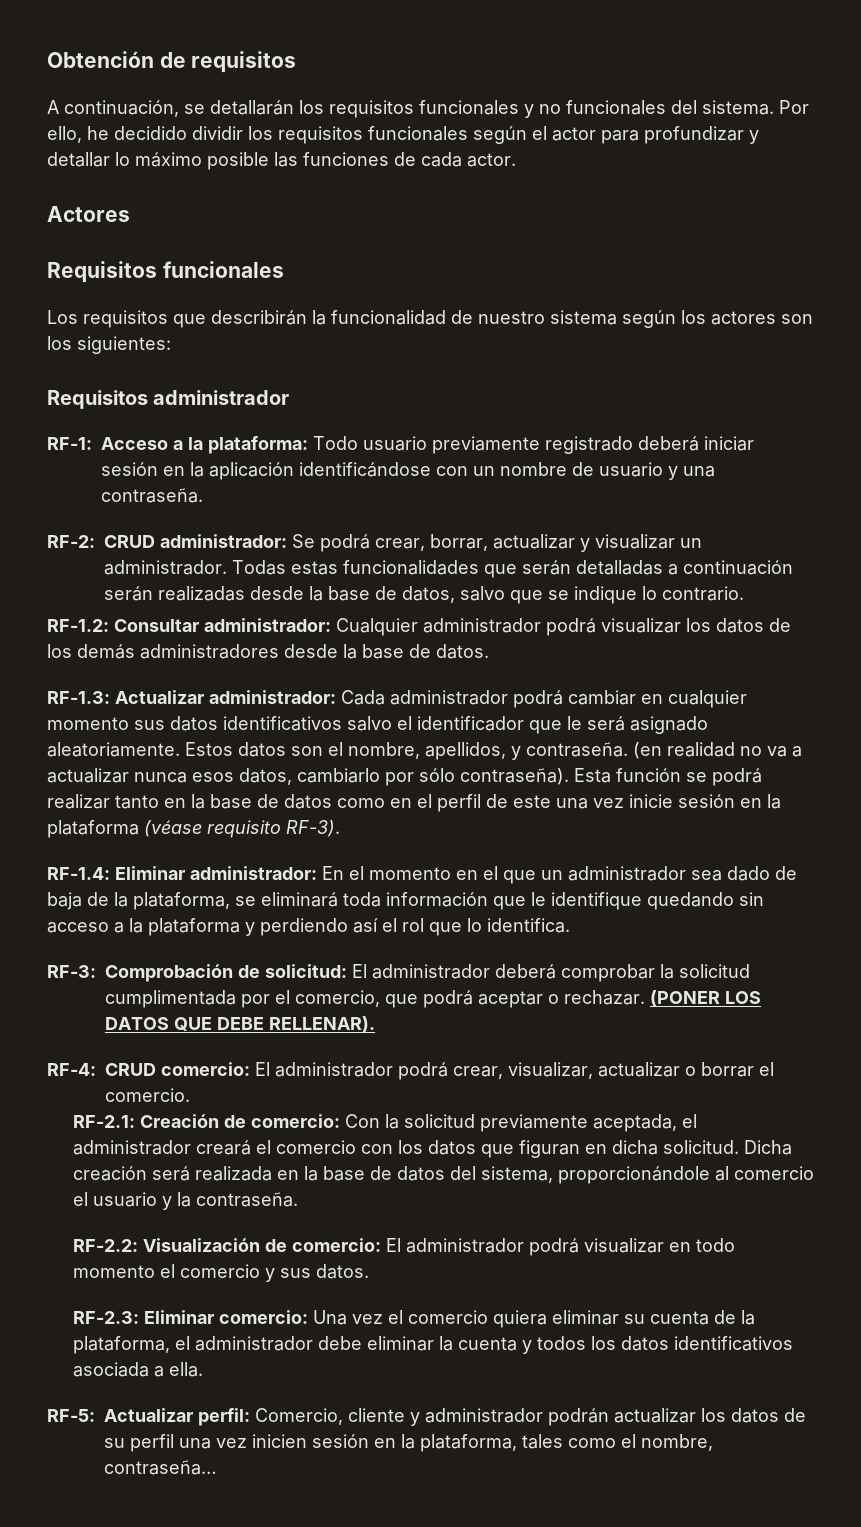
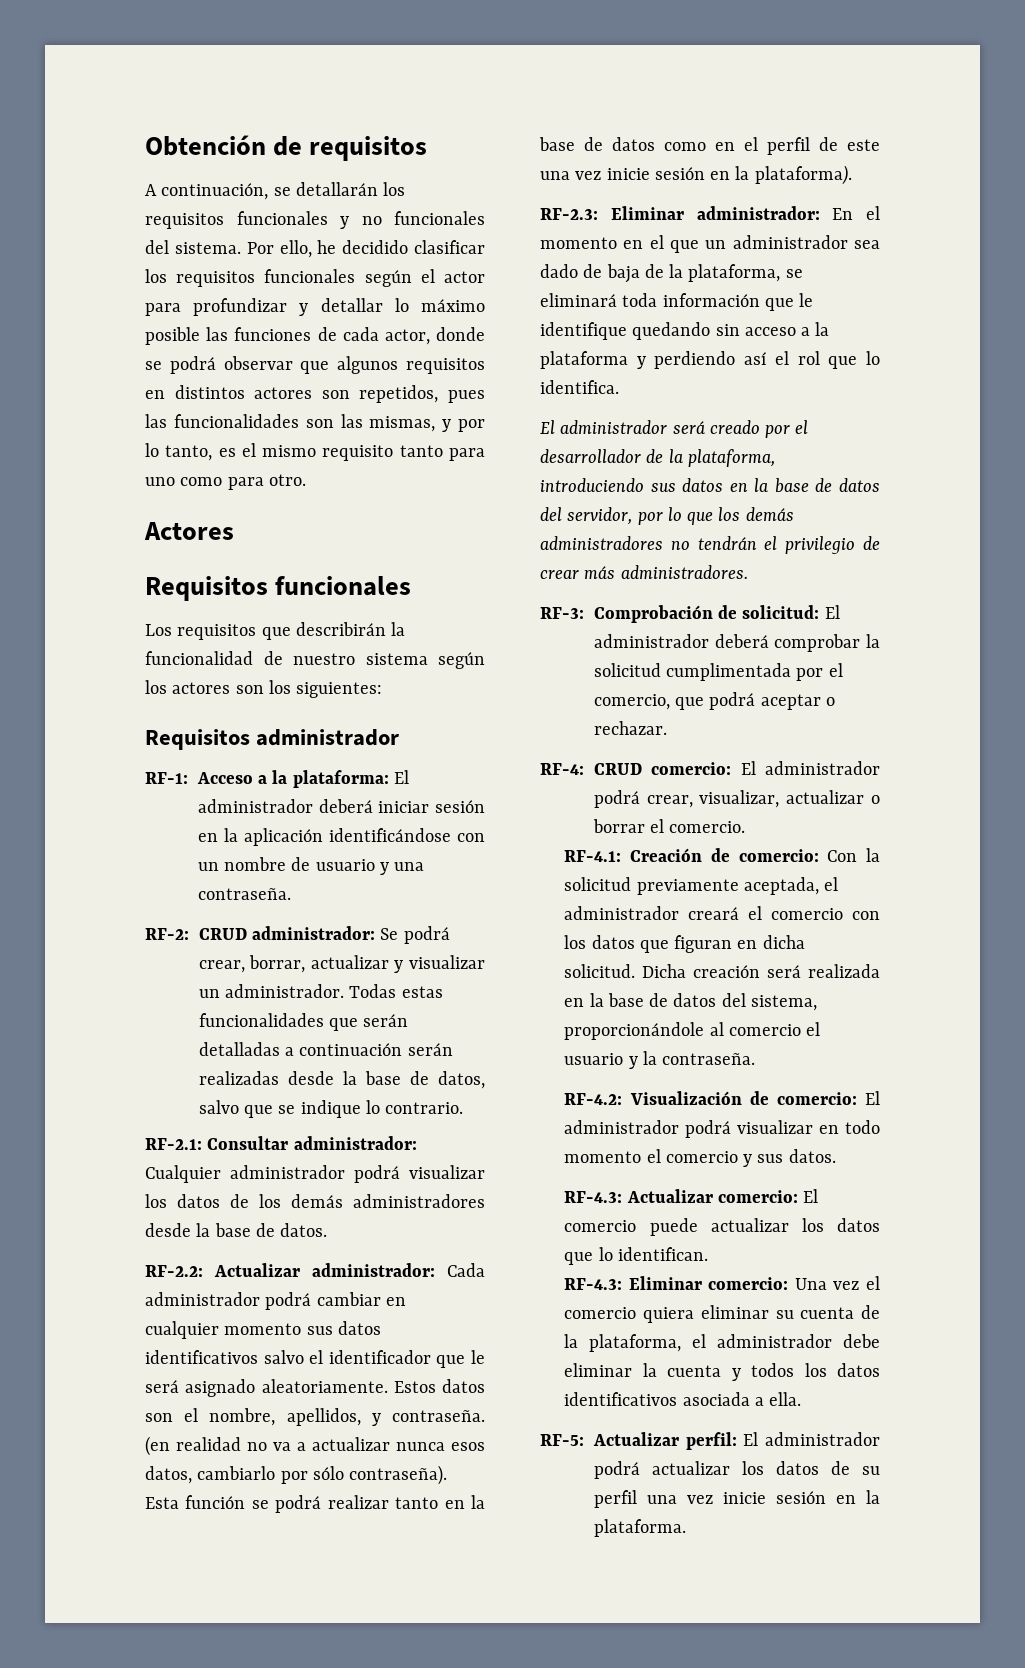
- Por ello, he decidido dividir los requisitos funcionales según el actor para profundizar y detallar lo máximo posible las funciones de cada actor.
+ Por ello, he decidido clasificar los requisitos funcionales según el actor para profundizar y detallar lo máximo posible las funciones de cada actor, donde se podrá observar que algunos requisitos en distintos actores son repetidos, pues las funcionalidades son las mismas, y por lo tanto, es el mismo requisito tanto para uno como para otro.
- RF-1: Acceso a la plataforma: Todo usuario previamente registrado deberá iniciar sesión en la aplicación identificándose con un nombre de usuario y una contraseña.
+ RF-1: Acceso a la plataforma: El administrador deberá iniciar sesión en la aplicación identificándose con un nombre de usuario y una contraseña.
- RF-1.2: Consultar administrador: Cualquier administrador podrá visualizar los datos de los demás administradores desde la base de datos.
+ RF-2.1: Consultar administrador: Cualquier administrador podrá visualizar los datos de los demás administradores desde la base de datos.
- RF-1.3: Actualizar administrador: Cada administrador podrá cambiar en cualquier momento sus datos identificativos salvo el identificador que le será asignado aleatoriamente.
+ RF-2.2: Actualizar administrador: Cada administrador podrá cambiar en cualquier momento sus datos identificativos salvo el identificador que le será asignado aleatoriamente.
- Esta función se podrá realizar tanto en la base de datos como en el perfil de este una vez inicie sesión en la plataforma (véase requisito RF-3).
- RF-1.4:
+ Esta función se podrá realizar tanto en la base de datos como en el perfil de este una vez inicie sesión en la plataforma).
+ RF-2.3:
+ El administrador será creado por el desarrollador de la plataforma, introduciendo sus datos en la base de datos del servidor, por lo que los demás administradores no tendrán el privilegio de crear más administradores.
- (PONER LOS DATOS QUE DEBE RELLENAR).
- RF-2.1: Creación de comercio: Con la solicitud previamente aceptada, el administrador creará el comercio con los datos que figuran en dicha solicitud.
+ RF-4.1: Creación de comercio: Con la solicitud previamente aceptada, el administrador creará el comercio con los datos que figuran en dicha solicitud.
- RF-2.2: Visualización de comercio: El administrador podrá visualizar en todo momento el comercio y sus datos.
+ RF-4.2: Visualización de comercio: El administrador podrá visualizar en todo momento el comercio y sus datos.
- RF-2.3: Eliminar comercio: Una vez el comercio quiera eliminar su cuenta de la plataforma, el administrador debe eliminar la cuenta y todos los datos identificativos asociada a ella.
+ RF-4.3: Actualizar comercio: El comercio puede actualizar los datos que lo identifican.
+ RF-4.3: Eliminar comercio: Una vez el comercio quiera eliminar su cuenta de la plataforma, el administrador debe eliminar la cuenta y todos los datos identificativos asociada a ella.
- RF-5: Actualizar perfil: Comercio, cliente y administrador podrán actualizar los datos de su perfil una vez inicien sesión en la plataforma, tales como el nombre, contraseña…
+ RF-5: Actualizar perfil: El administrador podrá actualizar los datos de su perfil una vez inicie sesión en la plataforma.

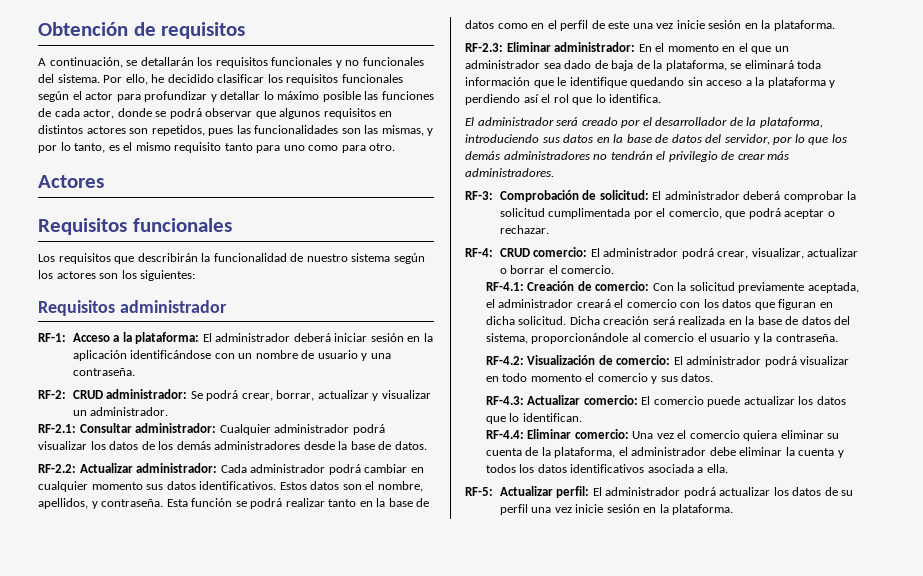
- Todas estas funcionalidades que serán detalladas a continuación serán realizadas desde la base de datos, salvo que se indique lo contrario.
- RF-2.2: Actualizar administrador: Cada administrador podrá cambiar en cualquier momento sus datos identificativos salvo el identificador que le será asignado aleatoriamente.
+ RF-2.2: Actualizar administrador: Cada administrador podrá cambiar en cualquier momento sus datos identificativos.
- (en realidad no va a actualizar nunca esos datos, cambiarlo por sólo contraseña).
- Esta función se podrá realizar tanto en la base de datos como en el perfil de este una vez inicie sesión en la plataforma).
+ Esta función se podrá realizar tanto en la base de datos como en el perfil de este una vez inicie sesión en la plataforma.
- RF-4.3: Eliminar comercio: Una vez el comercio quiera eliminar su cuenta de la plataforma, el administrador debe eliminar la cuenta y todos los datos identificativos asociada a ella.
+ RF-4.4: Eliminar comercio: Una vez el comercio quiera eliminar su cuenta de la plataforma, el administrador debe eliminar la cuenta y todos los datos identificativos asociada a ella.

